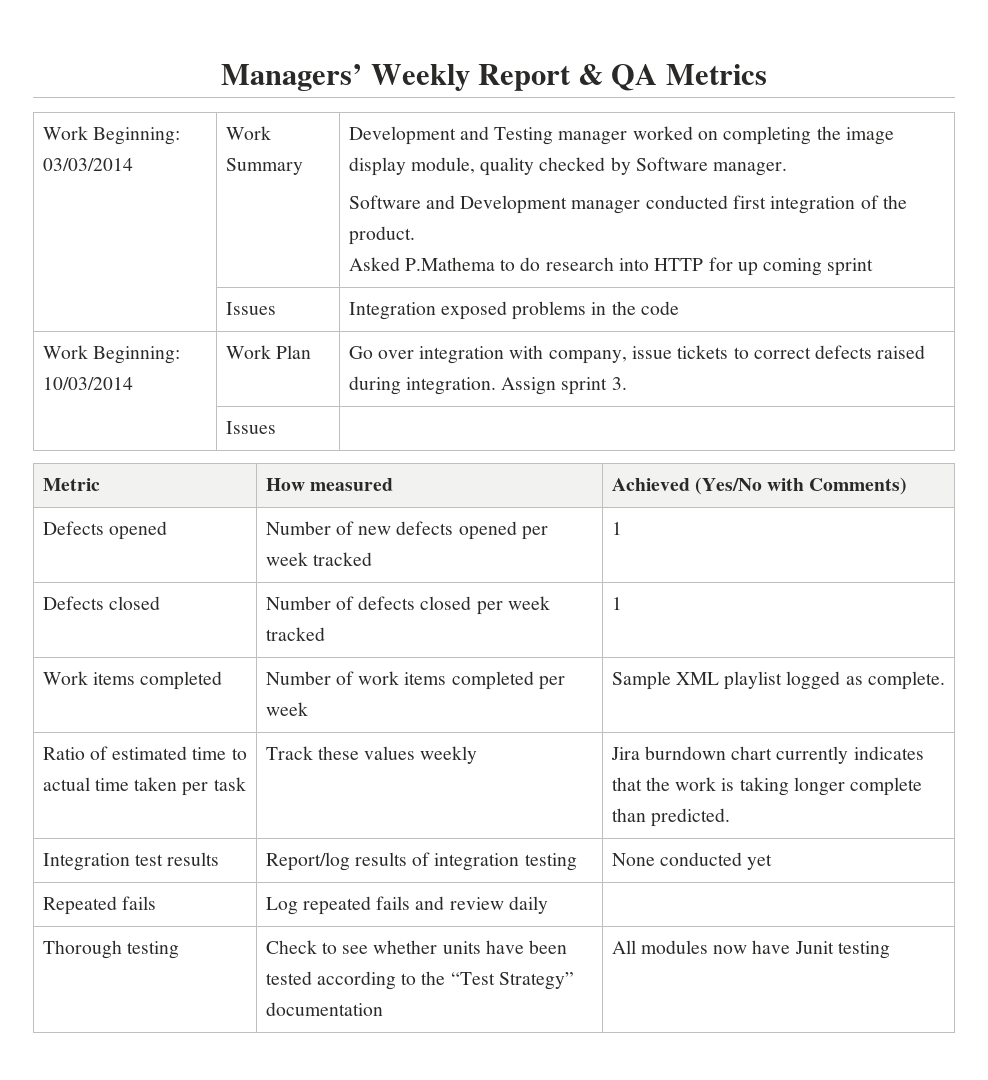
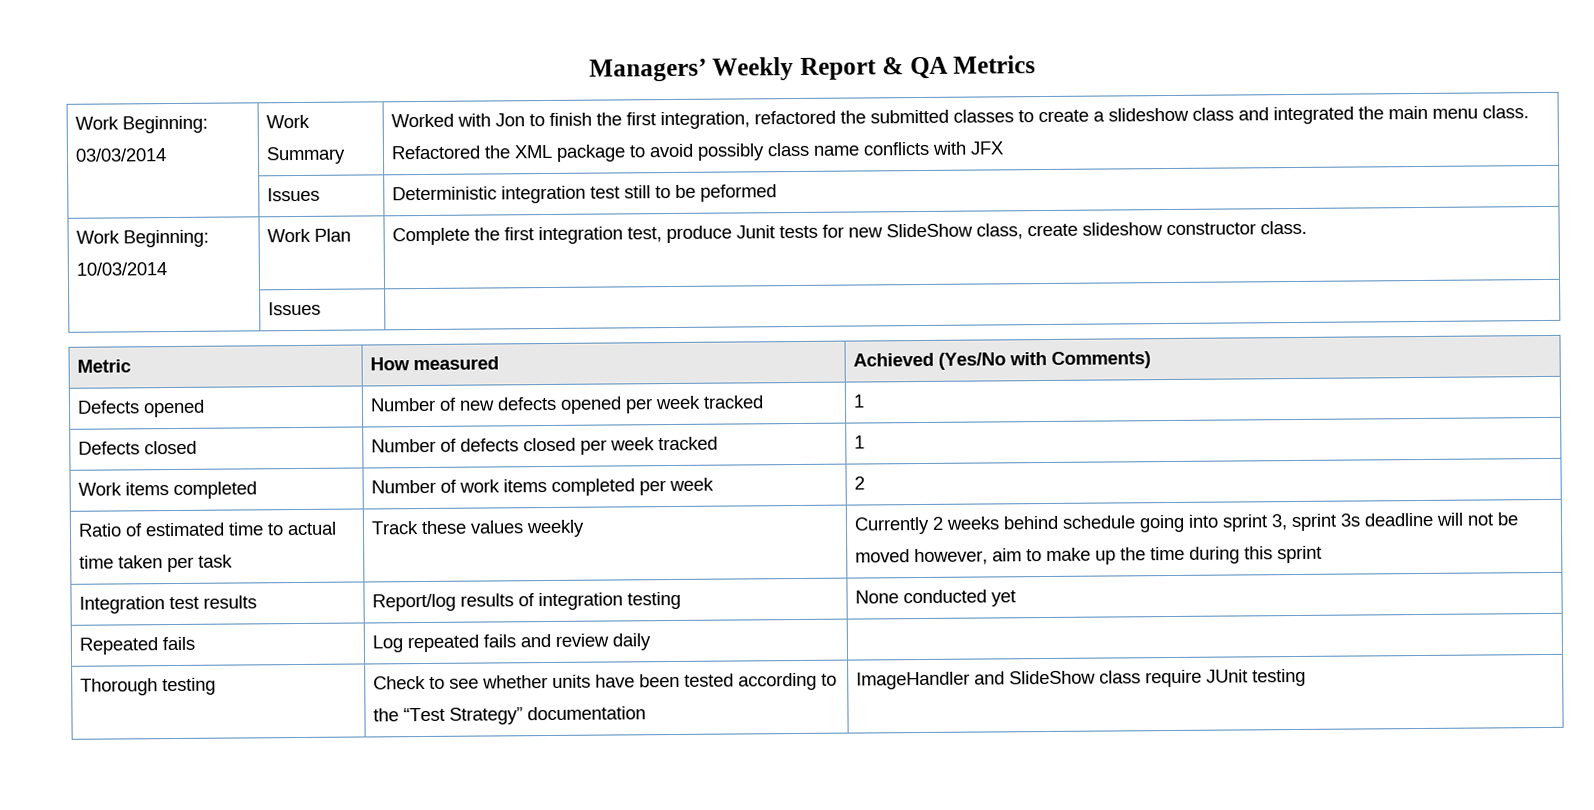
- Development and Testing manager worked on completing the image display module, quality checked by Software manager.
- Software and Development manager conducted first integration of the product.
- Asked P.Mathema to do research into HTTP for up coming sprint
- | Issues | Integration exposed problems in the code
+ Worked with Jon to finish the first integration, refactored the submitted classes to create a slideshow class and integrated the main menu class. Refactored the XML package to avoid possibly class name conflicts with JFX
+ | Issues | Deterministic integration test still to be peformed
- Work Beginning: 10/03/2014 | Work Plan | Go over integration with company, issue tickets to correct defects raised during integration. Assign sprint 3.
+ Work Beginning: 10/03/2014 | Work Plan | Complete the first integration test, produce Junit tests for new SlideShow class, create slideshow constructor class.
- Work items completed | Number of work items completed per week | Sample XML playlist logged as complete.
+ Work items completed | Number of work items completed per week | 2
- Ratio of estimated time to actual time taken per task | Track these values weekly | Jira burndown chart currently indicates that the work is taking longer complete than predicted.
+ Ratio of estimated time to actual time taken per task | Track these values weekly | Currently 2 weeks behind schedule going into sprint 3, sprint 3s deadline will not be moved however, aim to make up the time during this sprint
- Thorough testing | Check to see whether units have been tested according to the “Test Strategy” documentation | All modules now have Junit testing
+ Thorough testing | Check to see whether units have been tested according to the “Test Strategy” documentation | ImageHandler and SlideShow class require JUnit testing

